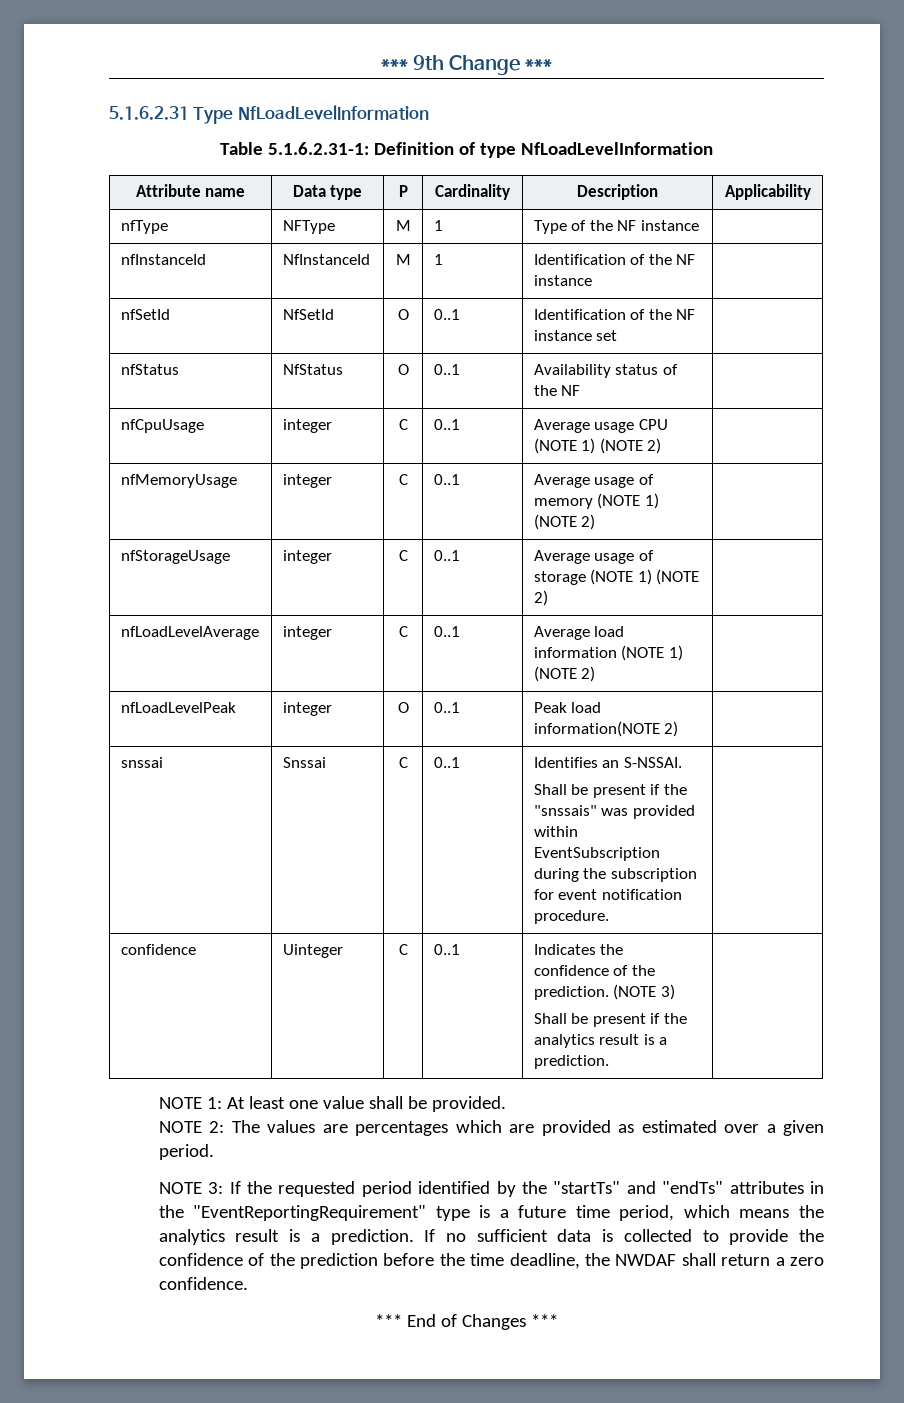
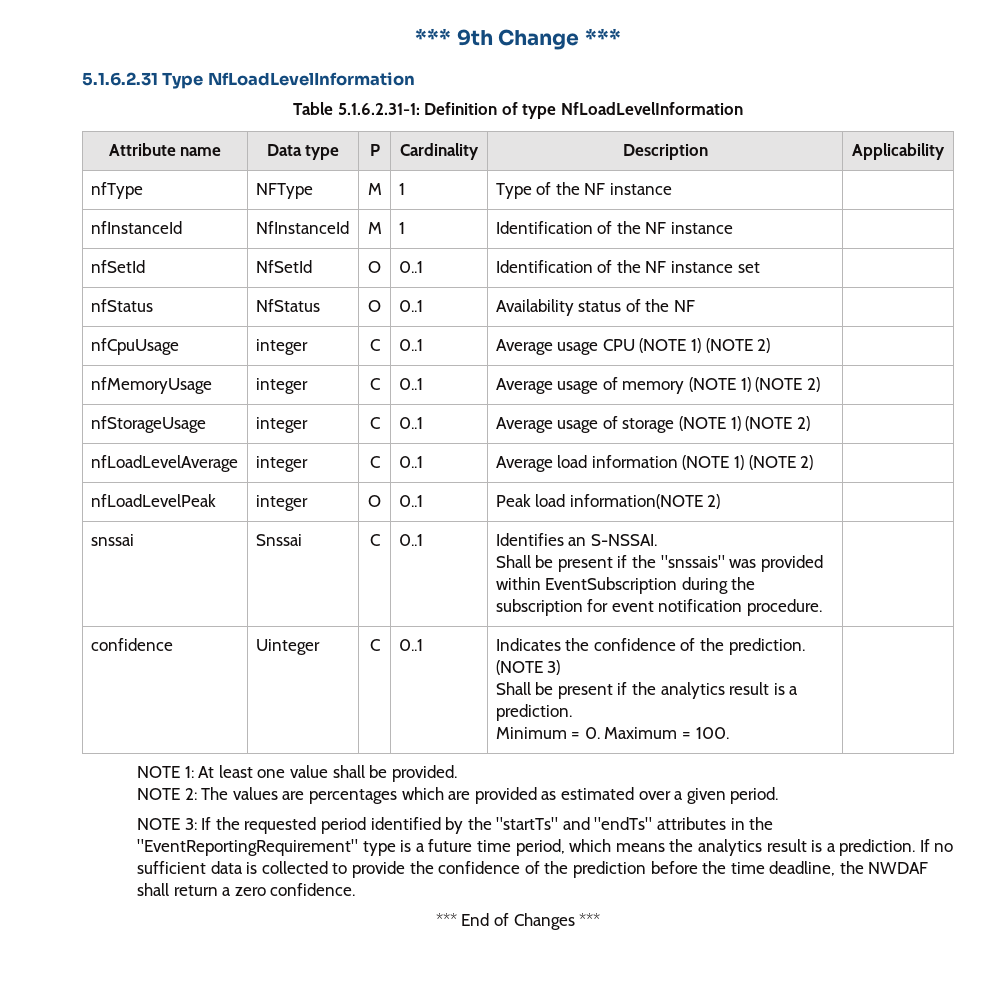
  confidence | Uinteger | C | 0..1 | Indicates the confidence of the prediction. (NOTE 3)
- Shall be present if the analytics result is a prediction. |
+ Shall be present if the analytics result is a prediction.
+ Minimum = 0. Maximum = 100. |

